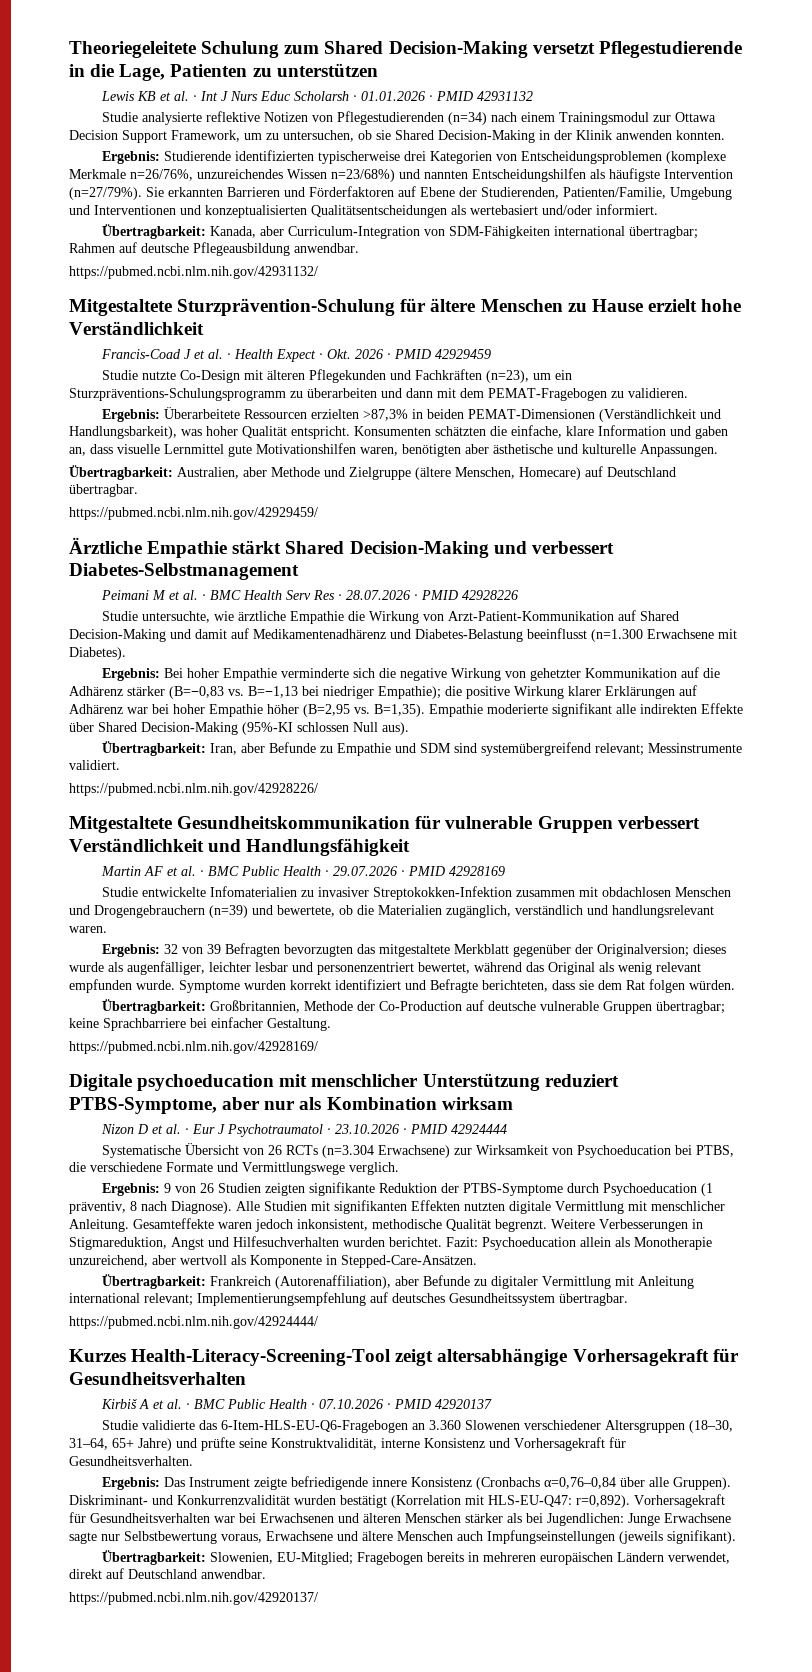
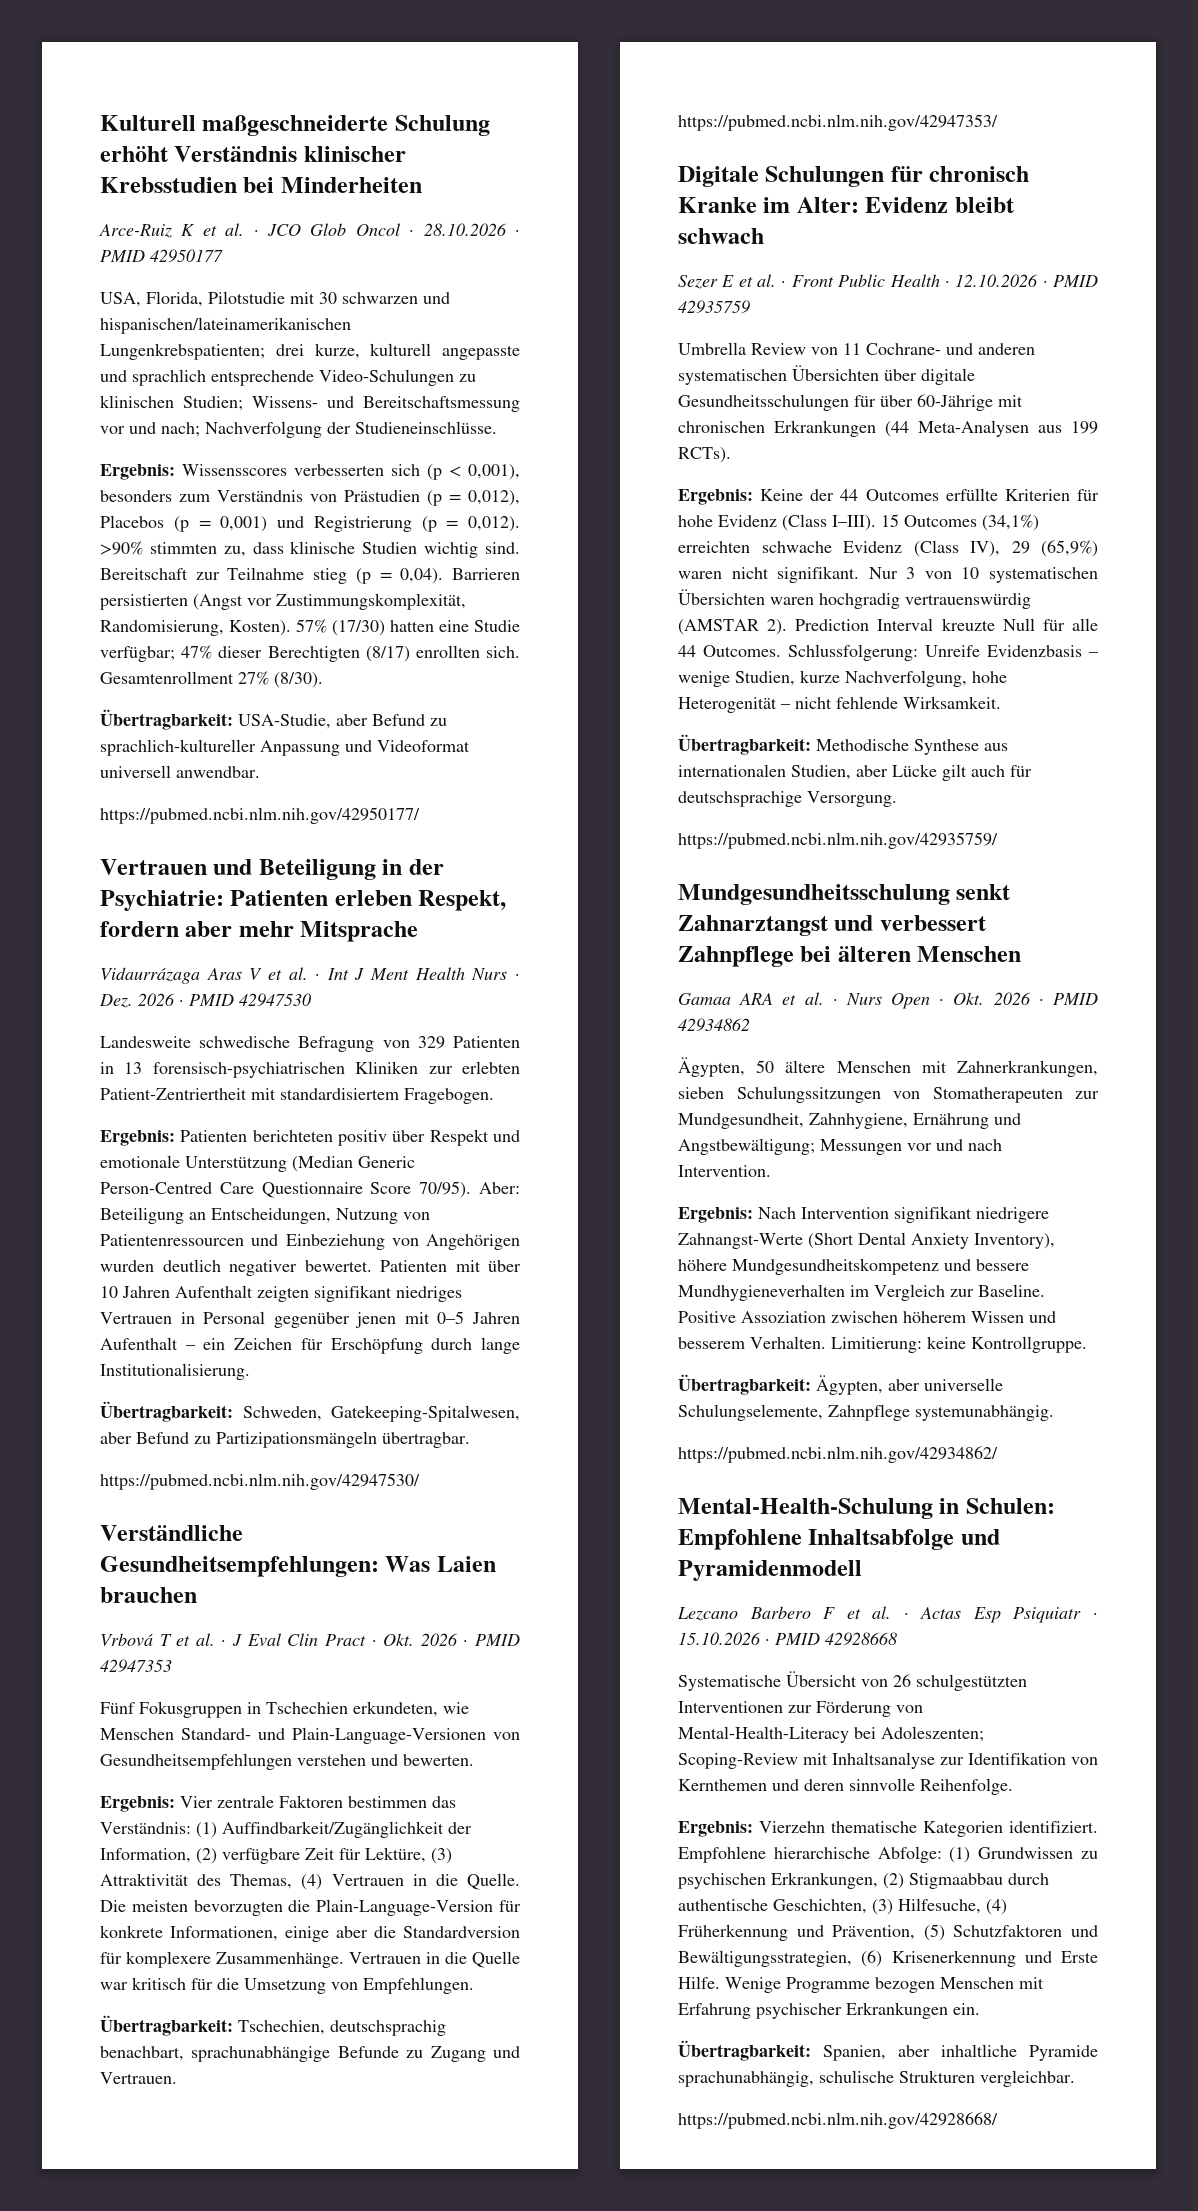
- Theoriegeleitete Schulung zum Shared Decision-Making versetzt Pflegestudierende in die Lage, Patienten zu unterstützen
- Lewis KB et al. · Int J Nurs Educ Scholarsh · 01.01.2026 · PMID 42931132
- Studie analysierte reflektive Notizen von Pflegestudierenden (n=34) nach einem Trainingsmodul zur Ottawa Decision Support Framework, um zu untersuchen, ob sie Shared Decision-Making in der Klinik anwenden konnten.
- Ergebnis: Studierende identifizierten typischerweise drei Kategorien von Entscheidungsproblemen (komplexe Merkmale n=26/76%, unzureichendes Wissen n=23/68%) und nannten Entscheidungshilfen als häufigste Intervention (n=27/79%). Sie erkannten Barrieren und Förderfaktoren auf Ebene der Studierenden, Patienten/Familie, Umgebung und Interventionen und konzeptualisierten Qualitätsentscheidungen als wertebasiert und/oder informiert.
- Übertragbarkeit: Kanada, aber Curriculum-Integration von SDM-Fähigkeiten international übertragbar; Rahmen auf deutsche Pflegeausbildung anwendbar.
- https://pubmed.ncbi.nlm.nih.gov/42931132/
- Mitgestaltete Sturzprävention-Schulung für ältere Menschen zu Hause erzielt hohe Verständlichkeit
- Francis-Coad J et al. · Health Expect · Okt. 2026 · PMID 42929459
- Studie nutzte Co-Design mit älteren Pflegekunden und Fachkräften (n=23), um ein Sturzpräventions-Schulungsprogramm zu überarbeiten und dann mit dem PEMAT-Fragebogen zu validieren.
- Ergebnis: Überarbeitete Ressourcen erzielten >87,3% in beiden PEMAT-Dimensionen (Verständlichkeit und Handlungsbarkeit), was hoher Qualität entspricht. Konsumenten schätzten die einfache, klare Information und gaben an, dass visuelle Lernmittel gute Motivationshilfen waren, benötigten aber ästhetische und kulturelle Anpassungen.
- Übertragbarkeit: Australien, aber Methode und Zielgruppe (ältere Menschen, Homecare) auf Deutschland übertragbar.
- https://pubmed.ncbi.nlm.nih.gov/42929459/
- Ärztliche Empathie stärkt Shared Decision-Making und verbessert Diabetes-Selbstmanagement
- Peimani M et al. · BMC Health Serv Res · 28.07.2026 · PMID 42928226
- Studie untersuchte, wie ärztliche Empathie die Wirkung von Arzt-Patient-Kommunikation auf Shared Decision-Making und damit auf Medikamentenadhärenz und Diabetes-Belastung beeinflusst (n=1.300 Erwachsene mit Diabetes).
- Ergebnis: Bei hoher Empathie verminderte sich die negative Wirkung von gehetzter Kommunikation auf die Adhärenz stärker (B=−0,83 vs. B=−1,13 bei niedriger Empathie); die positive Wirkung klarer Erklärungen auf Adhärenz war bei hoher Empathie höher (B=2,95 vs. B=1,35). Empathie moderierte signifikant alle indirekten Effekte über Shared Decision-Making (95%-KI schlossen Null aus).
- Übertragbarkeit: Iran, aber Befunde zu Empathie und SDM sind systemübergreifend relevant; Messinstrumente validiert.
- https://pubmed.ncbi.nlm.nih.gov/42928226/
- Mitgestaltete Gesundheitskommunikation für vulnerable Gruppen verbessert Verständlichkeit und Handlungsfähigkeit
- Martin AF et al. · BMC Public Health · 29.07.2026 · PMID 42928169
- Studie entwickelte Infomaterialien zu invasiver Streptokokken-Infektion zusammen mit obdachlosen Menschen und Drogengebrauchern (n=39) und bewertete, ob die Materialien zugänglich, verständlich und handlungsrelevant waren.
- Ergebnis: 32 von 39 Befragten bevorzugten das mitgestaltete Merkblatt gegenüber der Originalversion; dieses wurde als augenfälliger, leichter lesbar und personenzentriert bewertet, während das Original als wenig relevant empfunden wurde. Symptome wurden korrekt identifiziert und Befragte berichteten, dass sie dem Rat folgen würden.
- Übertragbarkeit: Großbritannien, Methode der Co-Production auf deutsche vulnerable Gruppen übertragbar; keine Sprachbarriere bei einfacher Gestaltung.
- https://pubmed.ncbi.nlm.nih.gov/42928169/
- Digitale psychoeducation mit menschlicher Unterstützung reduziert PTBS-Symptome, aber nur als Kombination wirksam
- Nizon D et al. · Eur J Psychotraumatol · 23.10.2026 · PMID 42924444
+ Kulturell maßgeschneiderte Schulung erhöht Verständnis klinischer Krebsstudien bei Minderheiten
+ Arce-Ruiz K et al. · JCO Glob Oncol · 28.10.2026 · PMID 42950177
+ USA, Florida, Pilotstudie mit 30 schwarzen und hispanischen/lateinamerikanischen Lungenkrebspatienten; drei kurze, kulturell angepasste und sprachlich entsprechende Video-Schulungen zu klinischen Studien; Wissens- und Bereitschaftsmessung vor und nach; Nachverfolgung der Studieneinschlüsse.
+ Ergebnis: Wissensscores verbesserten sich (p < 0,001), besonders zum Verständnis von Prästudien (p = 0,012), Placebos (p = 0,001) und Registrierung (p = 0,012). >90% stimmten zu, dass klinische Studien wichtig sind. Bereitschaft zur Teilnahme stieg (p = 0,04). Barrieren persistierten (Angst vor Zustimmungskomplexität, Randomisierung, Kosten). 57% (17/30) hatten eine Studie verfügbar; 47% dieser Berechtigten (8/17) enrollten sich. Gesamtenrollment 27% (8/30).
+ Übertragbarkeit: USA-Studie, aber Befund zu sprachlich-kultureller Anpassung und Videoformat universell anwendbar.
+ https://pubmed.ncbi.nlm.nih.gov/42950177/
+ Vertrauen und Beteiligung in der Psychiatrie: Patienten erleben Respekt, fordern aber mehr Mitsprache
+ Vidaurrázaga Aras V et al. · Int J Ment Health Nurs · Dez. 2026 · PMID 42947530
+ Landesweite schwedische Befragung von 329 Patienten in 13 forensisch-psychiatrischen Kliniken zur erlebten Patient-Zentriertheit mit standardisiertem Fragebogen.
+ Ergebnis: Patienten berichteten positiv über Respekt und emotionale Unterstützung (Median Generic Person-Centred Care Questionnaire Score 70/95). Aber: Beteiligung an Entscheidungen, Nutzung von Patientenressourcen und Einbeziehung von Angehörigen wurden deutlich negativer bewertet. Patienten mit über 10 Jahren Aufenthalt zeigten signifikant niedriges Vertrauen in Personal gegenüber jenen mit 0–5 Jahren Aufenthalt – ein Zeichen für Erschöpfung durch lange Institutionalisierung.
+ Übertragbarkeit: Schweden, Gatekeeping-Spitalwesen, aber Befund zu Partizipationsmängeln übertragbar.
+ https://pubmed.ncbi.nlm.nih.gov/42947530/
+ Verständliche Gesundheitsempfehlungen: Was Laien brauchen
+ Vrbová T et al. · J Eval Clin Pract · Okt. 2026 · PMID 42947353
+ Fünf Fokusgruppen in Tschechien erkundeten, wie Menschen Standard- und Plain-Language-Versionen von Gesundheitsempfehlungen verstehen und bewerten.
+ Ergebnis: Vier zentrale Faktoren bestimmen das Verständnis: (1) Auffindbarkeit/Zugänglichkeit der Information, (2) verfügbare Zeit für Lektüre, (3) Attraktivität des Themas, (4) Vertrauen in die Quelle. Die meisten bevorzugten die Plain-Language-Version für konkrete Informationen, einige aber die Standardversion für komplexere Zusammenhänge. Vertrauen in die Quelle war kritisch für die Umsetzung von Empfehlungen.
+ Übertragbarkeit: Tschechien, deutschsprachig benachbart, sprachunabhängige Befunde zu Zugang und Vertrauen.
+ https://pubmed.ncbi.nlm.nih.gov/42947353/
+ Digitale Schulungen für chronisch Kranke im Alter: Evidenz bleibt schwach
+ Sezer E et al. · Front Public Health · 12.10.2026 · PMID 42935759
+ Umbrella Review von 11 Cochrane- und anderen systematischen Übersichten über digitale Gesundheitsschulungen für über 60-Jährige mit chronischen Erkrankungen (44 Meta-Analysen aus 199 RCTs).
+ Ergebnis: Keine der 44 Outcomes erfüllte Kriterien für hohe Evidenz (Class I–III). 15 Outcomes (34,1%) erreichten schwache Evidenz (Class IV), 29 (65,9%) waren nicht signifikant. Nur 3 von 10 systematischen Übersichten waren hochgradig vertrauenswürdig (AMSTAR 2). Prediction Interval kreuzte Null für alle 44 Outcomes. Schlussfolgerung: Unreife Evidenzbasis – wenige Studien, kurze Nachverfolgung, hohe Heterogenität – nicht fehlende Wirksamkeit.
+ Übertragbarkeit: Methodische Synthese aus internationalen Studien, aber Lücke gilt auch für deutschsprachige Versorgung.
+ https://pubmed.ncbi.nlm.nih.gov/42935759/
+ Mundgesundheitsschulung senkt Zahnarztangst und verbessert Zahnpflege bei älteren Menschen
+ Gamaa ARA et al. · Nurs Open · Okt. 2026 · PMID 42934862
+ Ägypten, 50 ältere Menschen mit Zahnerkrankungen, sieben Schulungssitzungen von Stomatherapeuten zur Mundgesundheit, Zahnhygiene, Ernährung und Angstbewältigung; Messungen vor und nach Intervention.
+ Ergebnis: Nach Intervention signifikant niedrigere Zahnangst-Werte (Short Dental Anxiety Inventory), höhere Mundgesundheitskompetenz und bessere Mundhygieneverhalten im Vergleich zur Baseline. Positive Assoziation zwischen höherem Wissen und besserem Verhalten. Limitierung: keine Kontrollgruppe.
+ Übertragbarkeit: Ägypten, aber universelle Schulungselemente, Zahnpflege systemunabhängig.
+ https://pubmed.ncbi.nlm.nih.gov/42934862/
+ Mental-Health-Schulung in Schulen: Empfohlene Inhaltsabfolge und Pyramidenmodell
+ Lezcano Barbero F et al. · Actas Esp Psiquiatr · 15.10.2026 · PMID 42928668
- Systematische Übersicht von 26 RCTs (n=3.304 Erwachsene) zur Wirksamkeit von Psychoeducation bei PTBS, die verschiedene Formate und Vermittlungswege verglich.
- Ergebnis: 9 von 26 Studien zeigten signifikante Reduktion der PTBS-Symptome durch Psychoeducation (1 präventiv, 8 nach Diagnose). Alle Studien mit signifikanten Effekten nutzten digitale Vermittlung mit menschlicher Anleitung. Gesamteffekte waren jedoch inkonsistent, methodische Qualität begrenzt. Weitere Verbesserungen in Stigmareduktion, Angst und Hilfesuchverhalten wurden berichtet. Fazit: Psychoeducation allein als Monotherapie unzureichend, aber wertvoll als Komponente in Stepped-Care-Ansätzen.
- Übertragbarkeit: Frankreich (Autorenaffiliation), aber Befunde zu digitaler Vermittlung mit Anleitung international relevant; Implementierungsempfehlung auf deutsches Gesundheitssystem übertragbar.
- https://pubmed.ncbi.nlm.nih.gov/42924444/
- Kurzes Health-Literacy-Screening-Tool zeigt altersabhängige Vorhersagekraft für Gesundheitsverhalten
- Kirbiš A et al. · BMC Public Health · 07.10.2026 · PMID 42920137
- Studie validierte das 6-Item-HLS-EU-Q6-Fragebogen an 3.360 Slowenen verschiedener Altersgruppen (18–30, 31–64, 65+ Jahre) und prüfte seine Konstruktvalidität, interne Konsistenz und Vorhersagekraft für Gesundheitsverhalten.
- Ergebnis: Das Instrument zeigte befriedigende innere Konsistenz (Cronbachs α=0,76–0,84 über alle Gruppen). Diskriminant- und Konkurrenzvalidität wurden bestätigt (Korrelation mit HLS-EU-Q47: r=0,892). Vorhersagekraft für Gesundheitsverhalten war bei Erwachsenen und älteren Menschen stärker als bei Jugendlichen: Junge Erwachsene sagte nur Selbstbewertung voraus, Erwachsene und ältere Menschen auch Impfungseinstellungen (jeweils signifikant).
- Übertragbarkeit: Slowenien, EU-Mitglied; Fragebogen bereits in mehreren europäischen Ländern verwendet, direkt auf Deutschland anwendbar.
- https://pubmed.ncbi.nlm.nih.gov/42920137/
+ Systematische Übersicht von 26 schulgestützten Interventionen zur Förderung von Mental-Health-Literacy bei Adoleszenten; Scoping-Review mit Inhaltsanalyse zur Identifikation von Kernthemen und deren sinnvolle Reihenfolge.
+ Ergebnis: Vierzehn thematische Kategorien identifiziert. Empfohlene hierarchische Abfolge: (1) Grundwissen zu psychischen Erkrankungen, (2) Stigmaabbau durch authentische Geschichten, (3) Hilfesuche, (4) Früherkennung und Prävention, (5) Schutzfaktoren und Bewältigungsstrategien, (6) Krisenerkennung und Erste Hilfe. Wenige Programme bezogen Menschen mit Erfahrung psychischer Erkrankungen ein.
+ Übertragbarkeit: Spanien, aber inhaltliche Pyramide sprachunabhängig, schulische Strukturen vergleichbar.
+ https://pubmed.ncbi.nlm.nih.gov/42928668/

